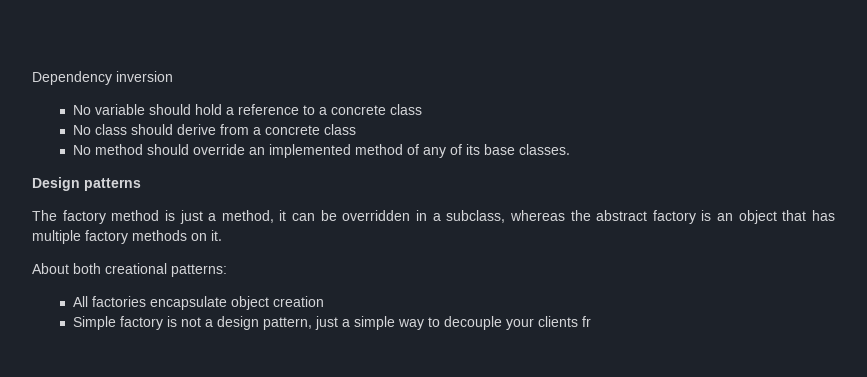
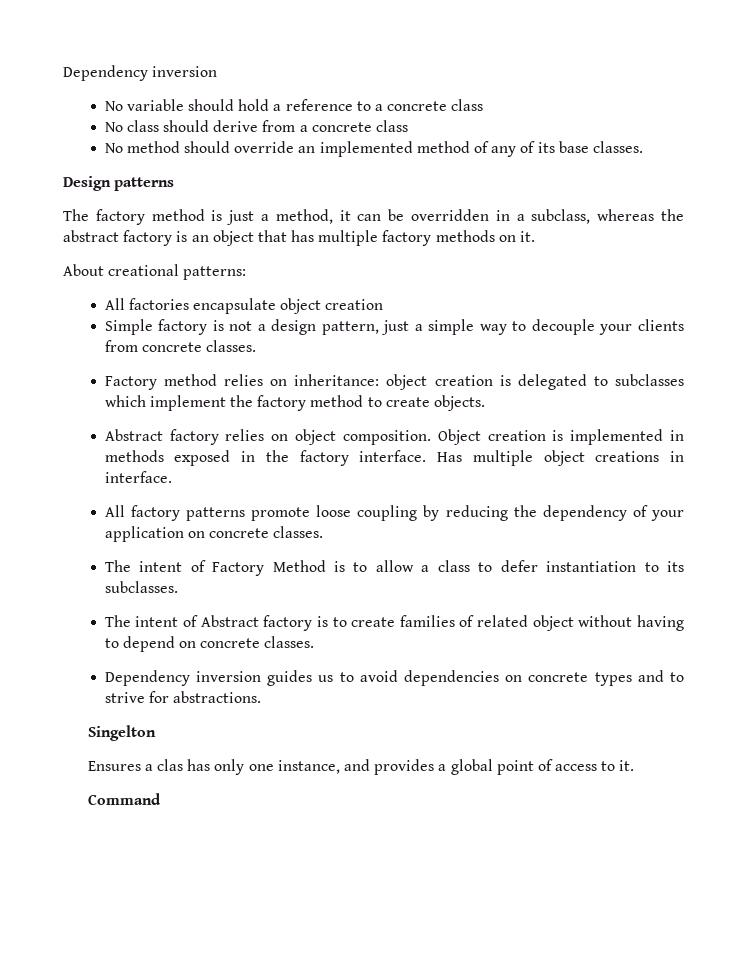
- About both creational patterns:
+ About creational patterns:
- Simple factory is not a design pattern, just a simple way to decouple your clients fr
+ Simple factory is not a design pattern, just a simple way to decouple your clients from concrete classes.
+ Factory method relies on inheritance: object creation is delegated to subclasses which implement the factory method to create objects.
+ Abstract factory relies on object composition. Object creation is implemented in methods exposed in the factory interface. Has multiple object creations in interface.
+ All factory patterns promote loose coupling by reducing the dependency of your application on concrete classes.
+ The intent of Factory Method is to allow a class to defer instantiation to its subclasses.
+ The intent of Abstract factory is to create families of related object without having to depend on concrete classes.
+ Dependency inversion guides us to avoid dependencies on concrete types and to strive for abstractions.
+ Singelton
+ Ensures a clas has only one instance, and provides a global point of access to it.
+ Command

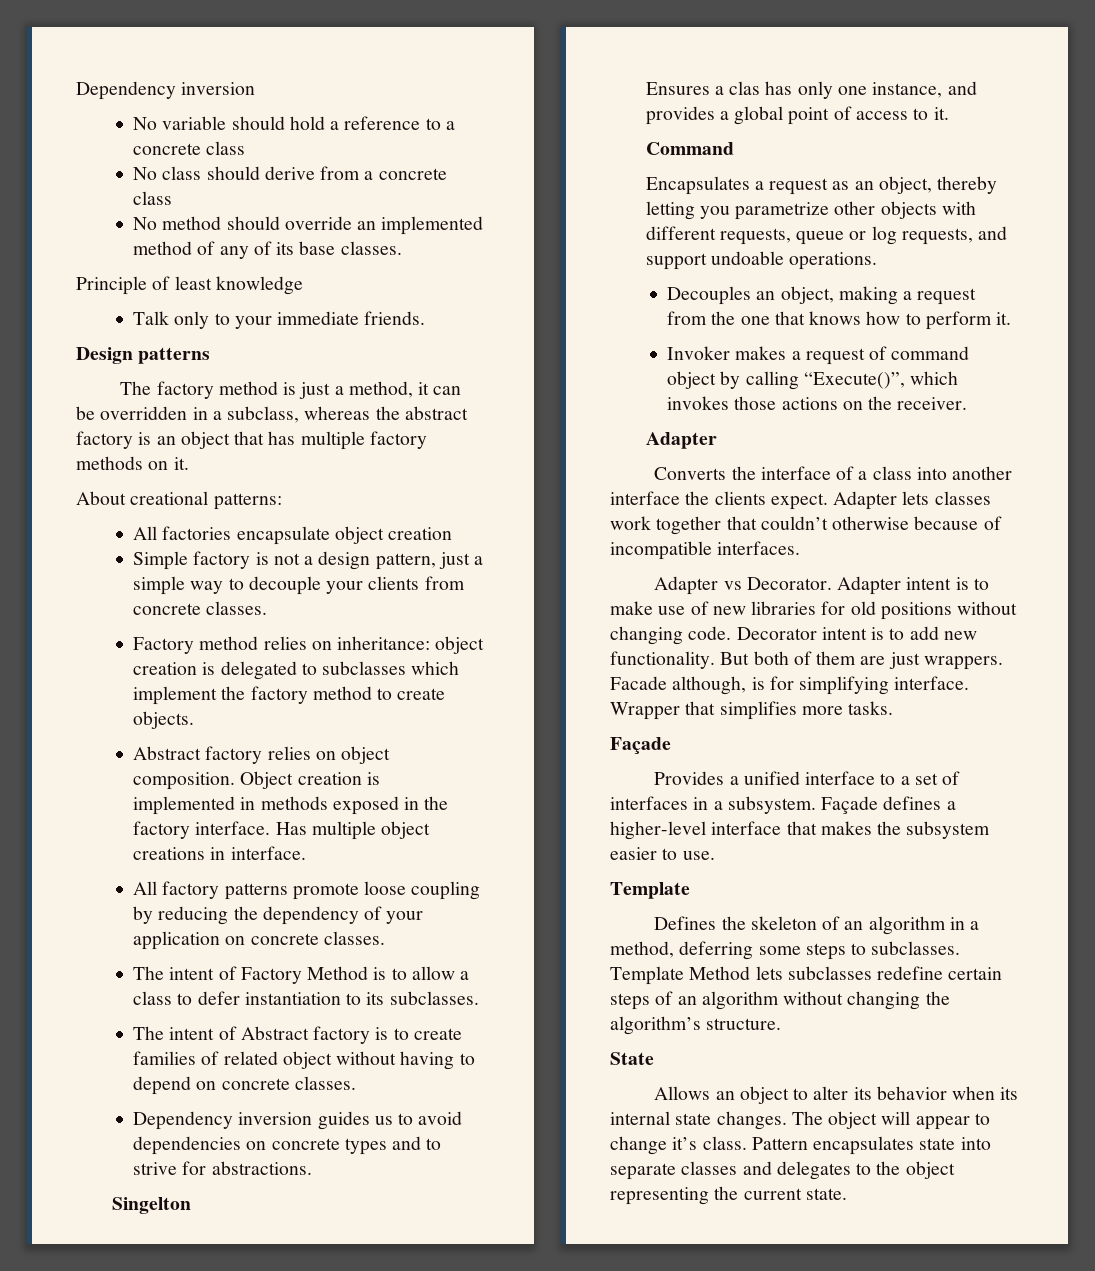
+ Principle of least knowledge
+ Talk only to your immediate friends.
+ Encapsulates a request as an object, thereby letting you parametrize other objects with different requests, queue or log requests, and support undoable operations.
+ Decouples an object, making a request from the one that knows how to perform it.
+ Invoker makes a request of command object by calling “Execute()”, which invokes those actions on the receiver.
+ Adapter
+ Converts the interface of a class into another interface the clients expect. Adapter lets classes work together that couldn’t otherwise because of incompatible interfaces.
+ Adapter vs Decorator. Adapter intent is to make use of new libraries for old positions without changing code. Decorator intent is to add new functionality. But both of them are just wrappers. Facade although, is for simplifying interface. Wrapper that simplifies more tasks.
+ Façade
+ Provides a unified interface to a set of interfaces in a subsystem. Façade defines a higher-level interface that makes the subsystem easier to use.
+ Template
+ Defines the skeleton of an algorithm in a method, deferring some steps to subclasses. Template Method lets subclasses redefine certain steps of an algorithm without changing the algorithm’s structure.
+ State
+ Allows an object to alter its behavior when its internal state changes. The object will appear to change it’s class. Pattern encapsulates state into separate classes and delegates to the object representing the current state.

